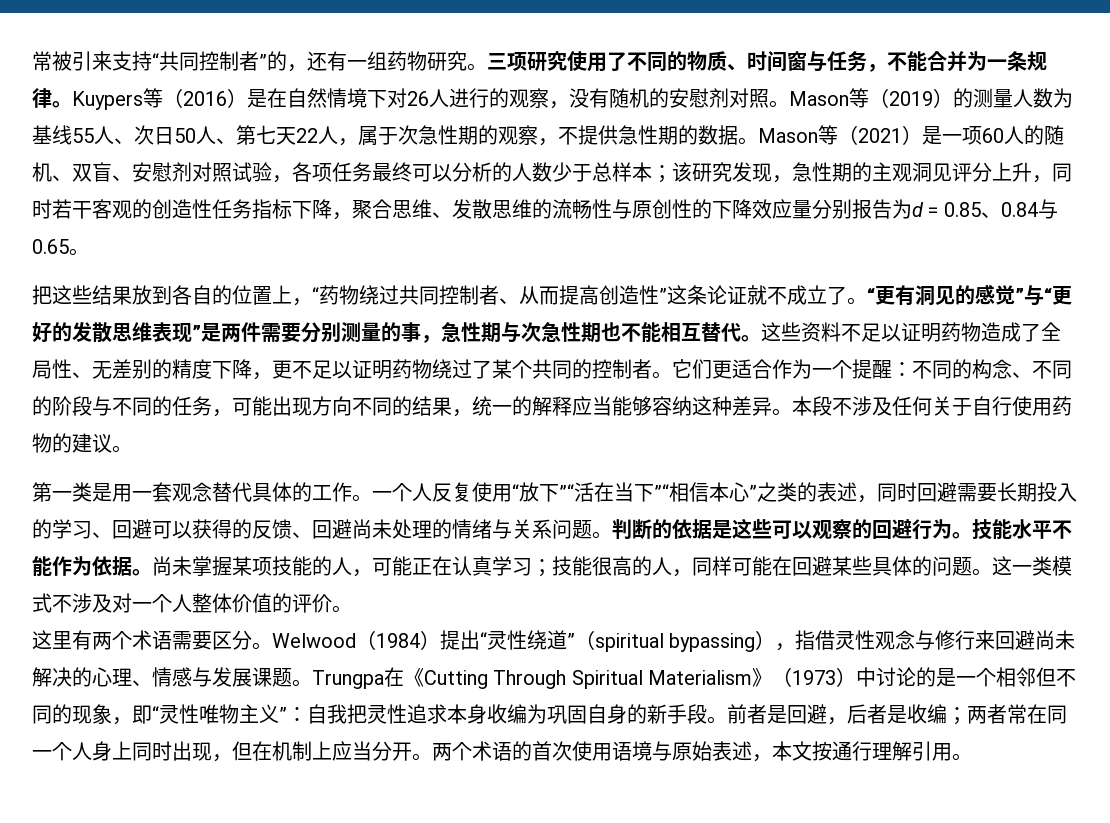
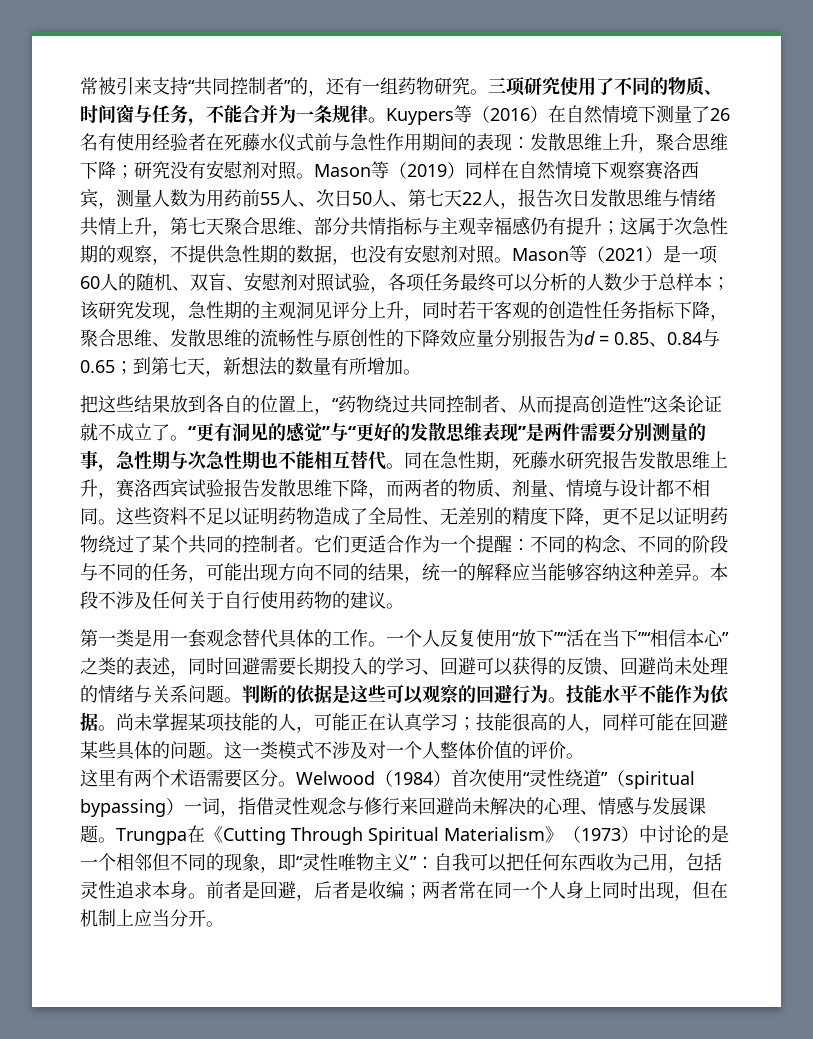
- Kuypers等（2016）是在自然情境下对26人进行的观察，没有随机的安慰剂对照。
+ Kuypers等（2016）在自然情境下测量了26名有使用经验者在死藤水仪式前与急性作用期间的表现：发散思维上升，聚合思维下降；研究没有安慰剂对照。
- Mason等（2019）的测量人数为基线55人、次日50人、第七天22人，属于次急性期的观察，不提供急性期的数据。
+ Mason等（2019）同样在自然情境下观察赛洛西宾，测量人数为用药前55人、次日50人、第七天22人，报告次日发散思维与情绪共情上升，第七天聚合思维、部分共情指标与主观幸福感仍有提升；这属于次急性期的观察，不提供急性期的数据，也没有安慰剂对照。
- 该研究发现，急性期的主观洞见评分上升，同时若干客观的创造性任务指标下降，聚合思维、发散思维的流畅性与原创性的下降效应量分别报告为d = 0.85、0.84与0.65。
+ 该研究发现，急性期的主观洞见评分上升，同时若干客观的创造性任务指标下降，聚合思维、发散思维的流畅性与原创性的下降效应量分别报告为d = 0.85、0.84与0.65；到第七天，新想法的数量有所增加。
+ 同在急性期，死藤水研究报告发散思维上升，赛洛西宾试验报告发散思维下降，而两者的物质、剂量、情境与设计都不相同。
- Welwood（1984）提出“灵性绕道”（spiritual bypassing），指借灵性观念与修行来回避尚未解决的心理、情感与发展课题。
+ Welwood（1984）首次使用“灵性绕道”（spiritual bypassing）一词，指借灵性观念与修行来回避尚未解决的心理、情感与发展课题。
- Trungpa在《Cutting Through Spiritual Materialism》（1973）中讨论的是一个相邻但不同的现象，即“灵性唯物主义”：自我把灵性追求本身收编为巩固自身的新手段。
+ Trungpa在《Cutting Through Spiritual Materialism》（1973）中讨论的是一个相邻但不同的现象，即“灵性唯物主义”：自我可以把任何东西收为己用，包括灵性追求本身。
- 两个术语的首次使用语境与原始表述，本文按通行理解引用。

